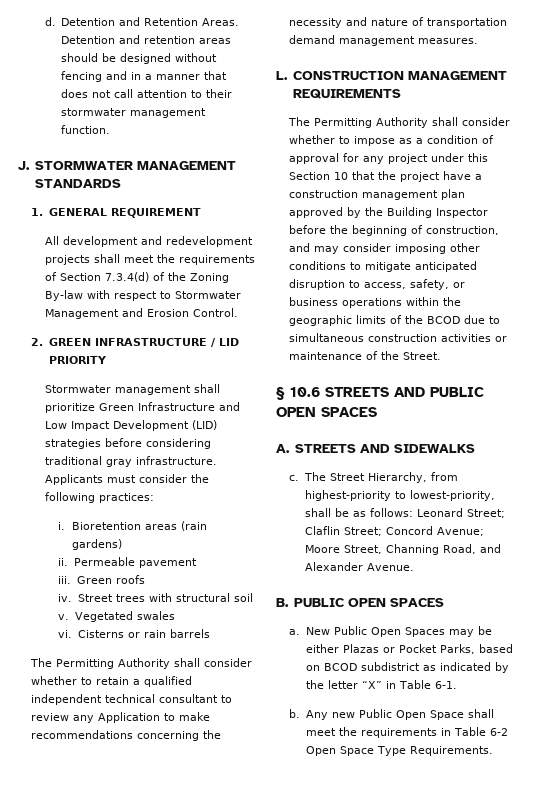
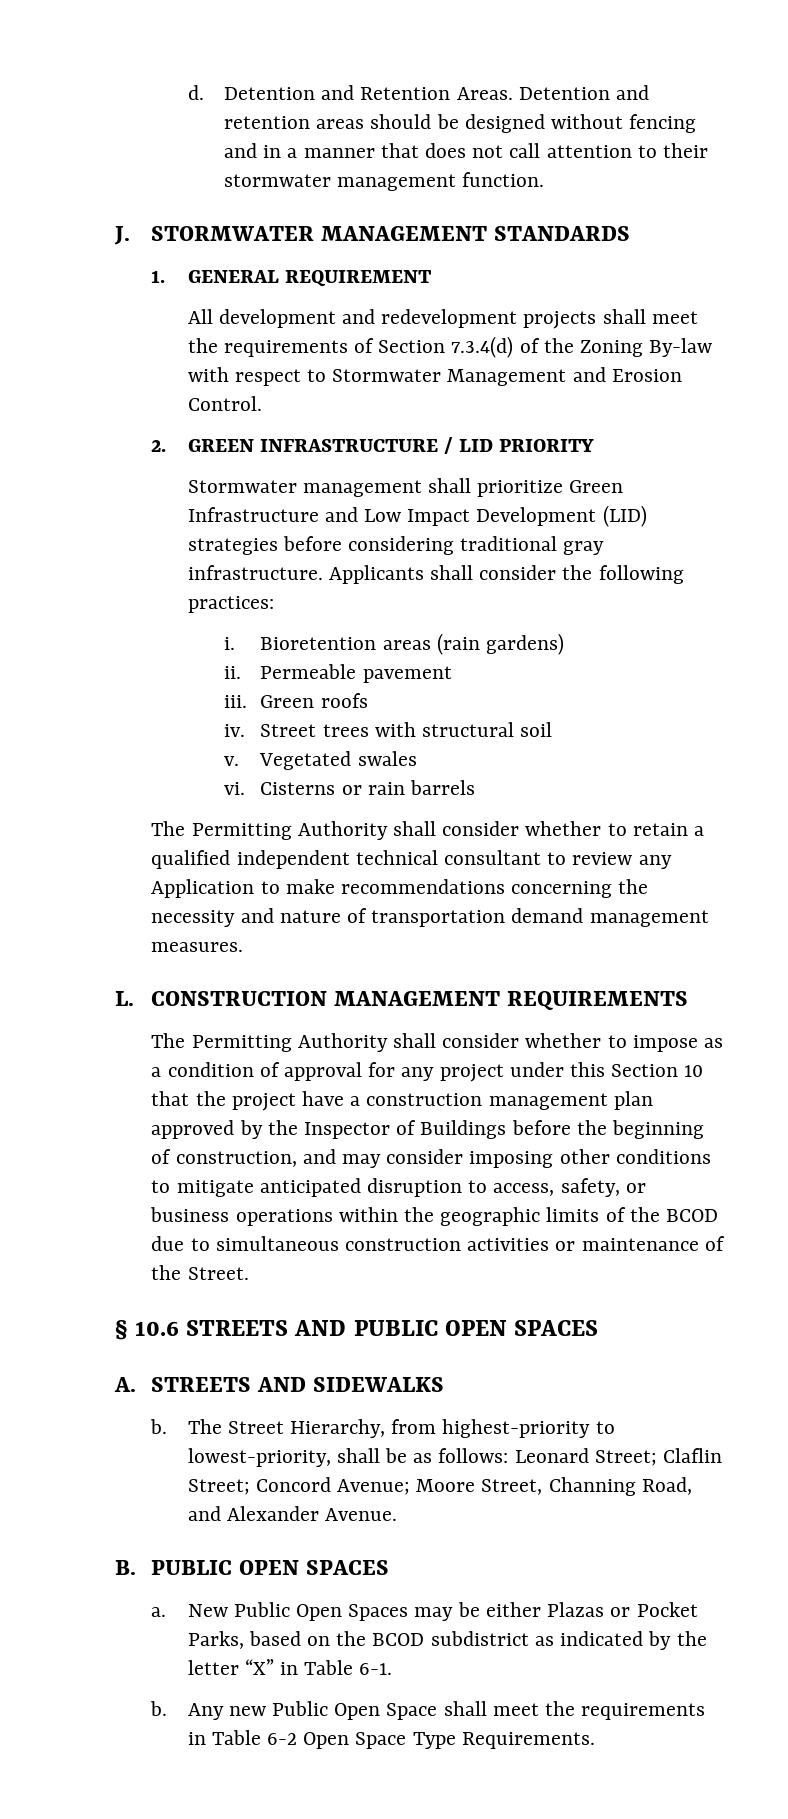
- Applicants must consider the following practices:
+ Applicants shall consider the following practices:
- The Permitting Authority shall consider whether to impose as a condition of approval for any project under this Section 10 that the project have a construction management plan approved by the Building Inspector before the beginning of construction, and may consider imposing other conditions to mitigate anticipated disruption to access, safety, or business operations within the geographic limits of the BCOD due to simultaneous construction activities or maintenance of the Street.
+ The Permitting Authority shall consider whether to impose as a condition of approval for any project under this Section 10 that the project have a construction management plan approved by the Inspector of Buildings before the beginning of construction, and may consider imposing other conditions to mitigate anticipated disruption to access, safety, or business operations within the geographic limits of the BCOD due to simultaneous construction activities or maintenance of the Street.
  A. STREETS AND SIDEWALKS
- c.
+ b.
- New Public Open Spaces may be either Plazas or Pocket Parks, based on BCOD subdistrict as indicated by the letter “X” in Table 6-1.
+ New Public Open Spaces may be either Plazas or Pocket Parks, based on the BCOD subdistrict as indicated by the letter “X” in Table 6-1.

